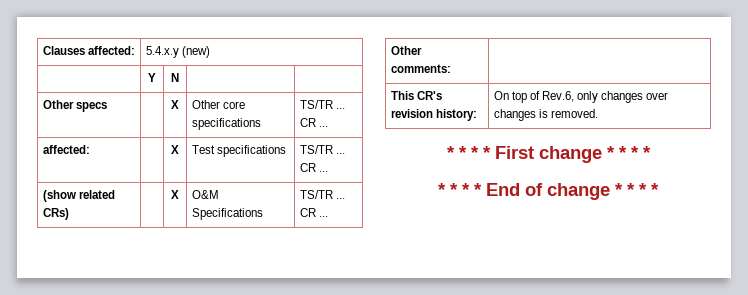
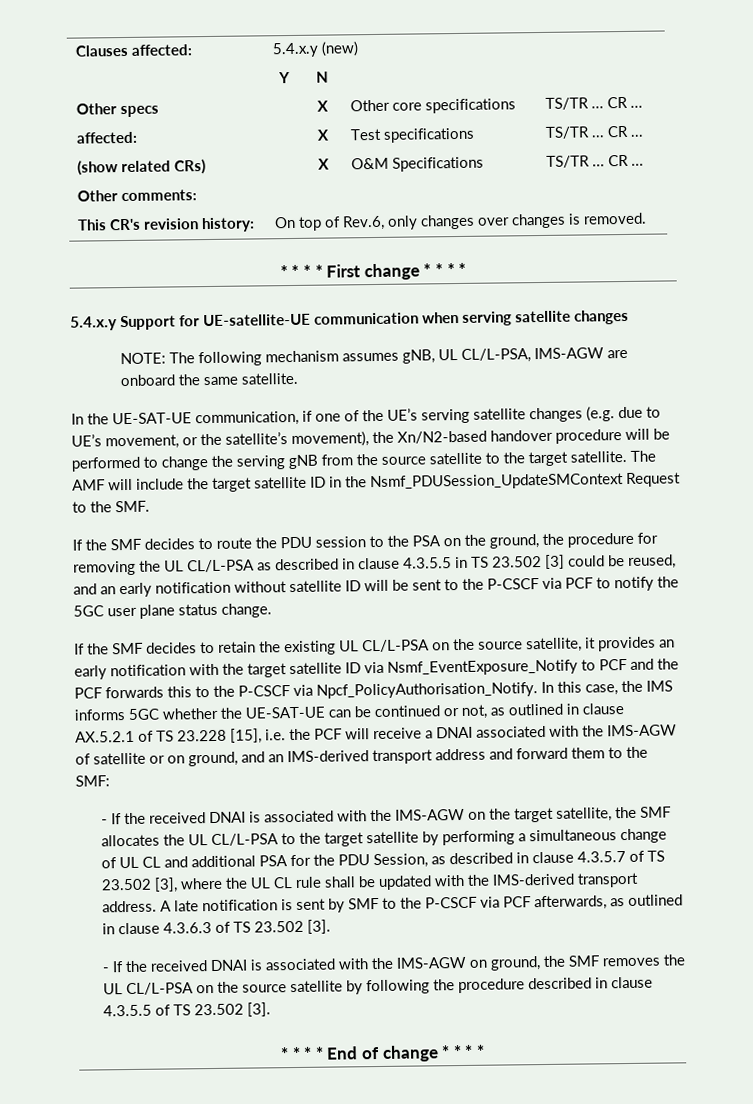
+ 5.4.x.y Support for UE-satellite-UE communication when serving satellite changes
+ NOTE: The following mechanism assumes gNB, UL CL/L-PSA, IMS-AGW are onboard the same satellite.
+ In the UE-SAT-UE communication, if one of the UE’s serving satellite changes (e.g. due to UE’s movement, or the satellite’s movement), the Xn/N2-based handover procedure will be performed to change the serving gNB from the source satellite to the target satellite. The AMF will include the target satellite ID in the Nsmf_PDUSession_UpdateSMContext Request to the SMF.
+ If the SMF decides to route the PDU session to the PSA on the ground, the procedure for removing the UL CL/L-PSA as described in clause 4.3.5.5 in TS 23.502 [3] could be reused, and an early notification without satellite ID will be sent to the P-CSCF via PCF to notify the 5GC user plane status change.
+ If the SMF decides to retain the existing UL CL/L-PSA on the source satellite, it provides an early notification with the target satellite ID via Nsmf_EventExposure_Notify to PCF and the PCF forwards this to the P-CSCF via Npcf_PolicyAuthorisation_Notify. In this case, the IMS informs 5GC whether the UE-SAT-UE can be continued or not, as outlined in clause AX.5.2.1 of TS 23.228 [15], i.e. the PCF will receive a DNAI associated with the IMS-AGW of satellite or on ground, and an IMS-derived transport address and forward them to the SMF:
+ - If the received DNAI is associated with the IMS-AGW on the target satellite, the SMF allocates the UL CL/L-PSA to the target satellite by performing a simultaneous change of UL CL and additional PSA for the PDU Session, as described in clause 4.3.5.7 of TS 23.502 [3], where the UL CL rule shall be updated with the IMS-derived transport address. A late notification is sent by SMF to the P-CSCF via PCF afterwards, as outlined in clause 4.3.6.3 of TS 23.502 [3].
+ - If the received DNAI is associated with the IMS-AGW on ground, the SMF removes the UL CL/L-PSA on the source satellite by following the procedure described in clause 4.3.5.5 of TS 23.502 [3].

